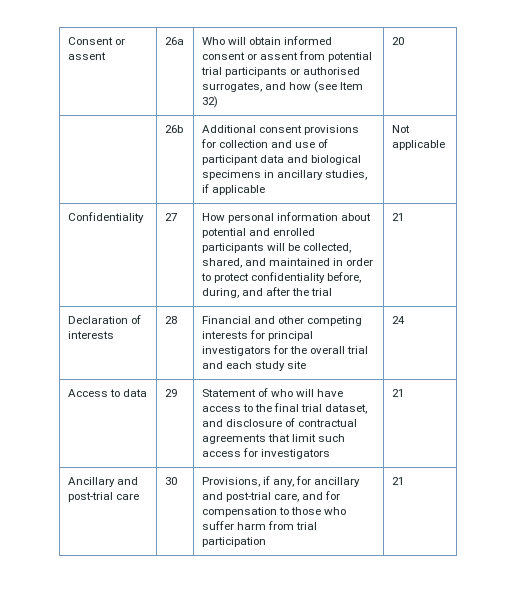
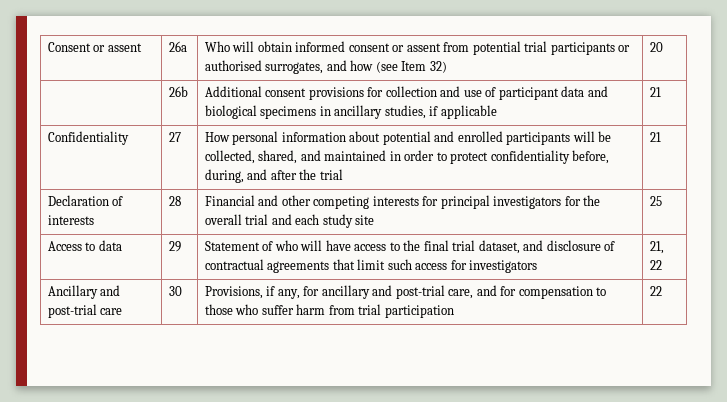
- | 26b | Additional consent provisions for collection and use of participant data and biological specimens in ancillary studies, if applicable | Not applicable
+ | 26b | Additional consent provisions for collection and use of participant data and biological specimens in ancillary studies, if applicable | 21
- Declaration of interests | 28 | Financial and other competing interests for principal investigators for the overall trial and each study site | 24
+ Declaration of interests | 28 | Financial and other competing interests for principal investigators for the overall trial and each study site | 25
- Access to data | 29 | Statement of who will have access to the final trial dataset, and disclosure of contractual agreements that limit such access for investigators | 21
+ Access to data | 29 | Statement of who will have access to the final trial dataset, and disclosure of contractual agreements that limit such access for investigators | 21, 22
- Ancillary and post-trial care | 30 | Provisions, if any, for ancillary and post-trial care, and for compensation to those who suffer harm from trial participation | 21
+ Ancillary and post-trial care | 30 | Provisions, if any, for ancillary and post-trial care, and for compensation to those who suffer harm from trial participation | 22

